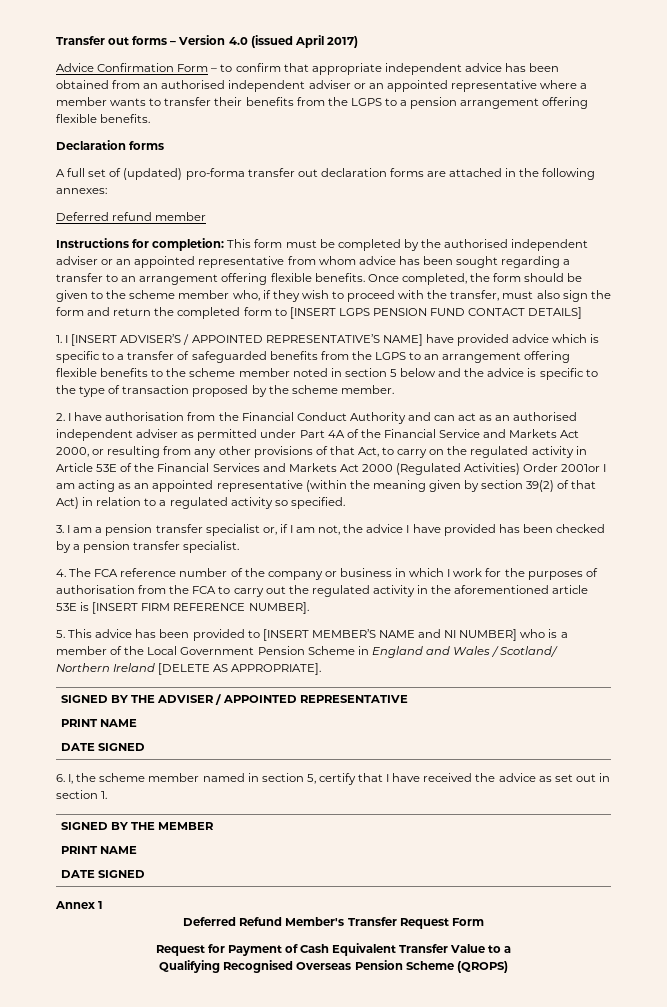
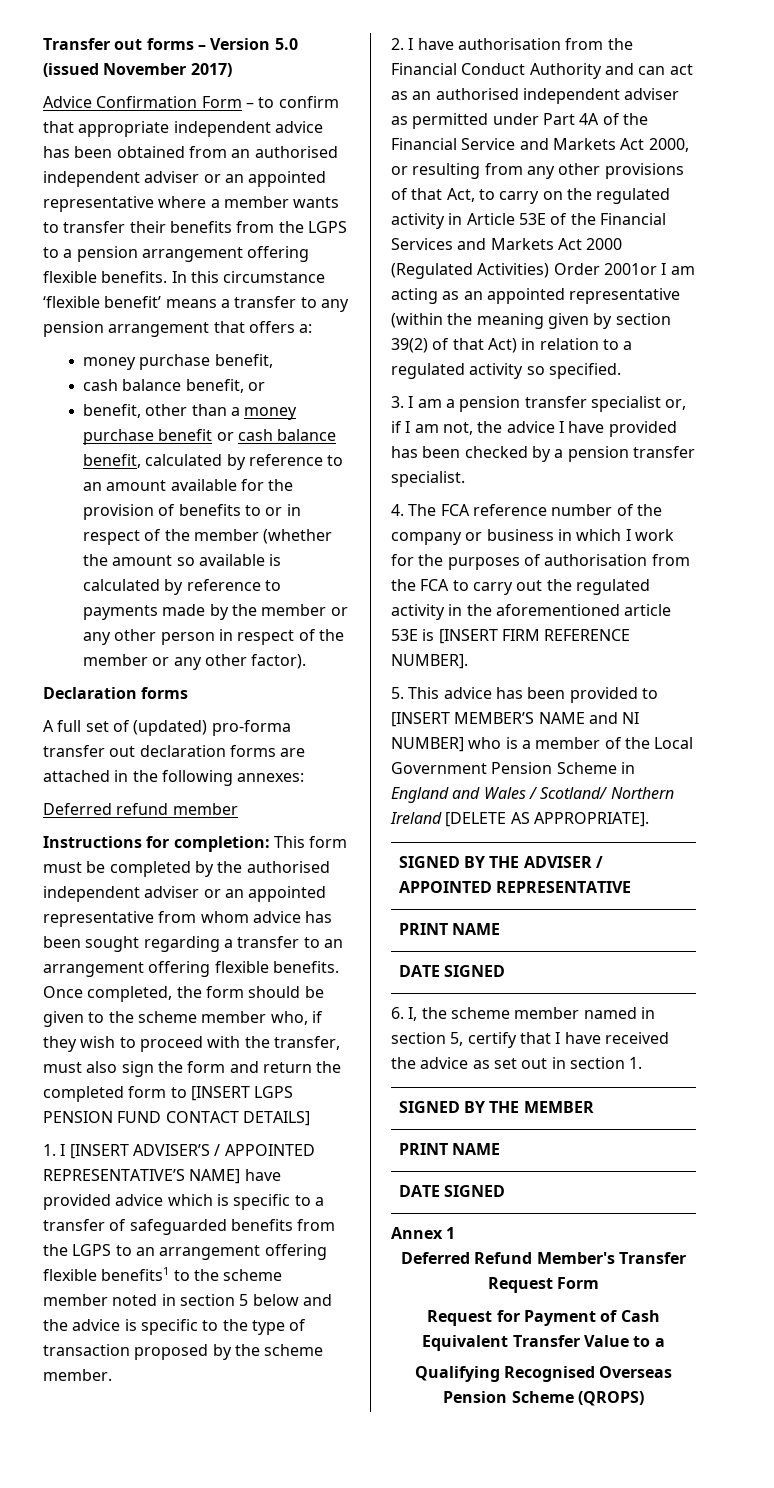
- Transfer out forms – Version 4.0 (issued April 2017)
+ Transfer out forms – Version 5.0 (issued November 2017)
+ In this circumstance ‘flexible benefit’ means a transfer to any pension arrangement that offers a:
+ money purchase benefit,
+ cash balance benefit, or
+ benefit, other than a money purchase benefit or cash balance benefit, calculated by reference to an amount available for the provision of benefits to or in respect of the member (whether the amount so available is calculated by reference to payments made by the member or any other person in respect of the member or any other factor).
- 1. I [INSERT ADVISER’S / APPOINTED REPRESENTATIVE’S NAME] have provided advice which is specific to a transfer of safeguarded benefits from the LGPS to an arrangement offering flexible benefits to the scheme member noted in section 5 below and the advice is specific to the type of transaction proposed by the scheme member.
+ 1. I [INSERT ADVISER’S / APPOINTED REPRESENTATIVE’S NAME] have provided advice which is specific to a transfer of safeguarded benefits from the LGPS to an arrangement offering flexible benefits1 to the scheme member noted in section 5 below and the advice is specific to the type of transaction proposed by the scheme member.

